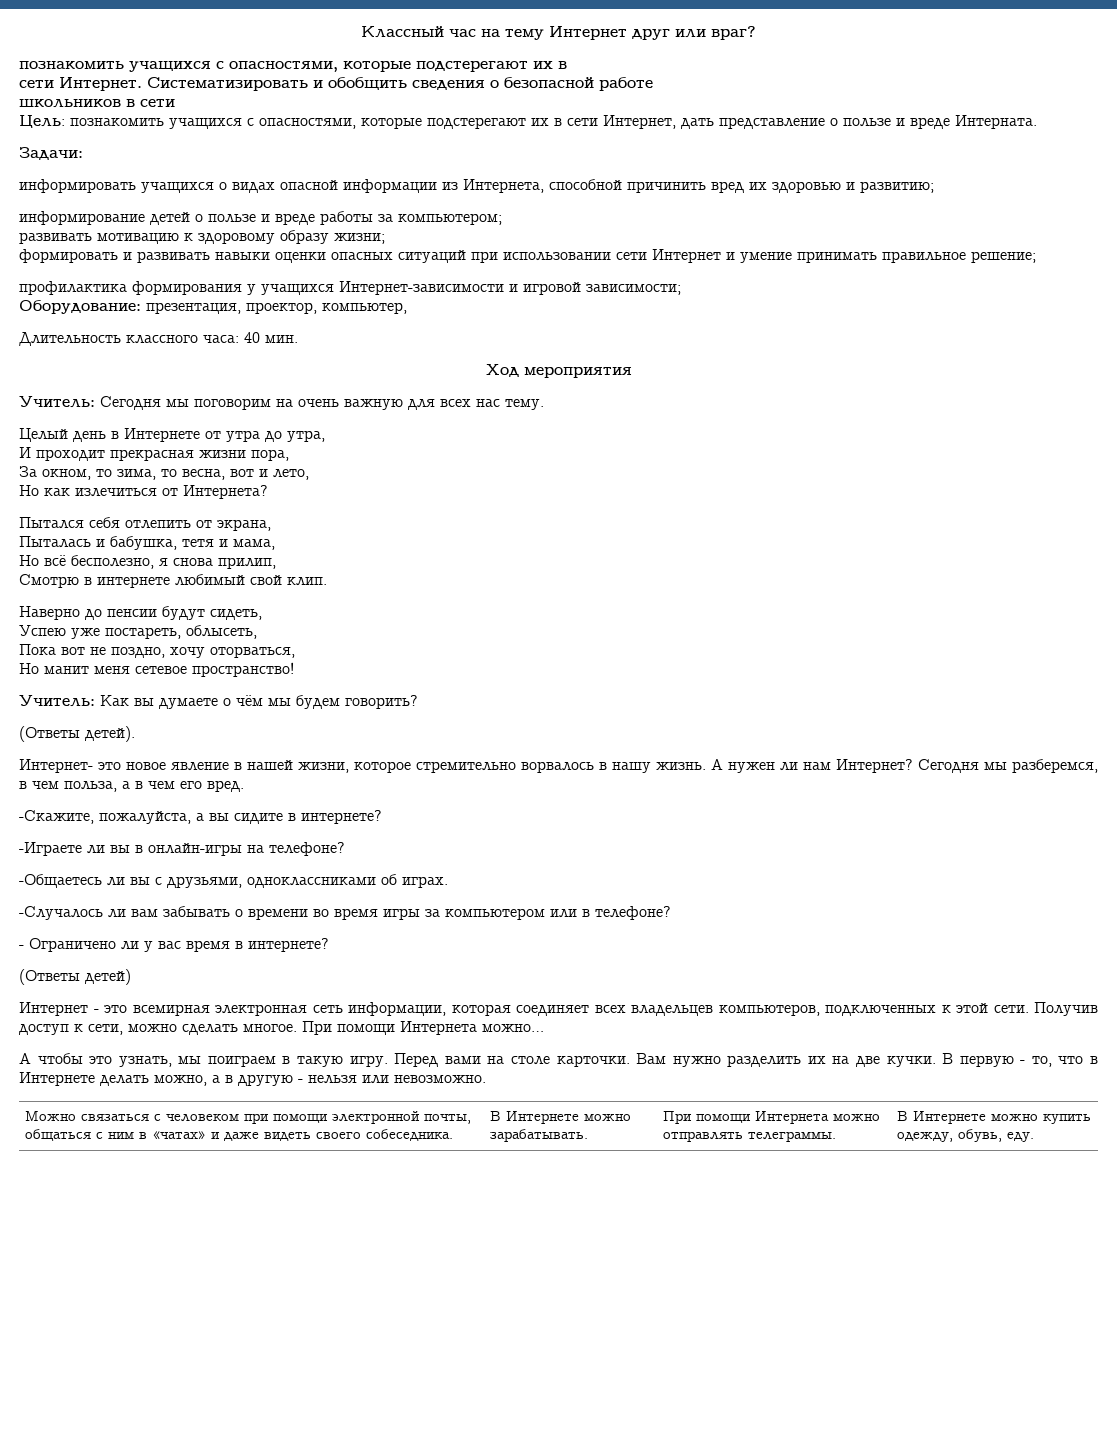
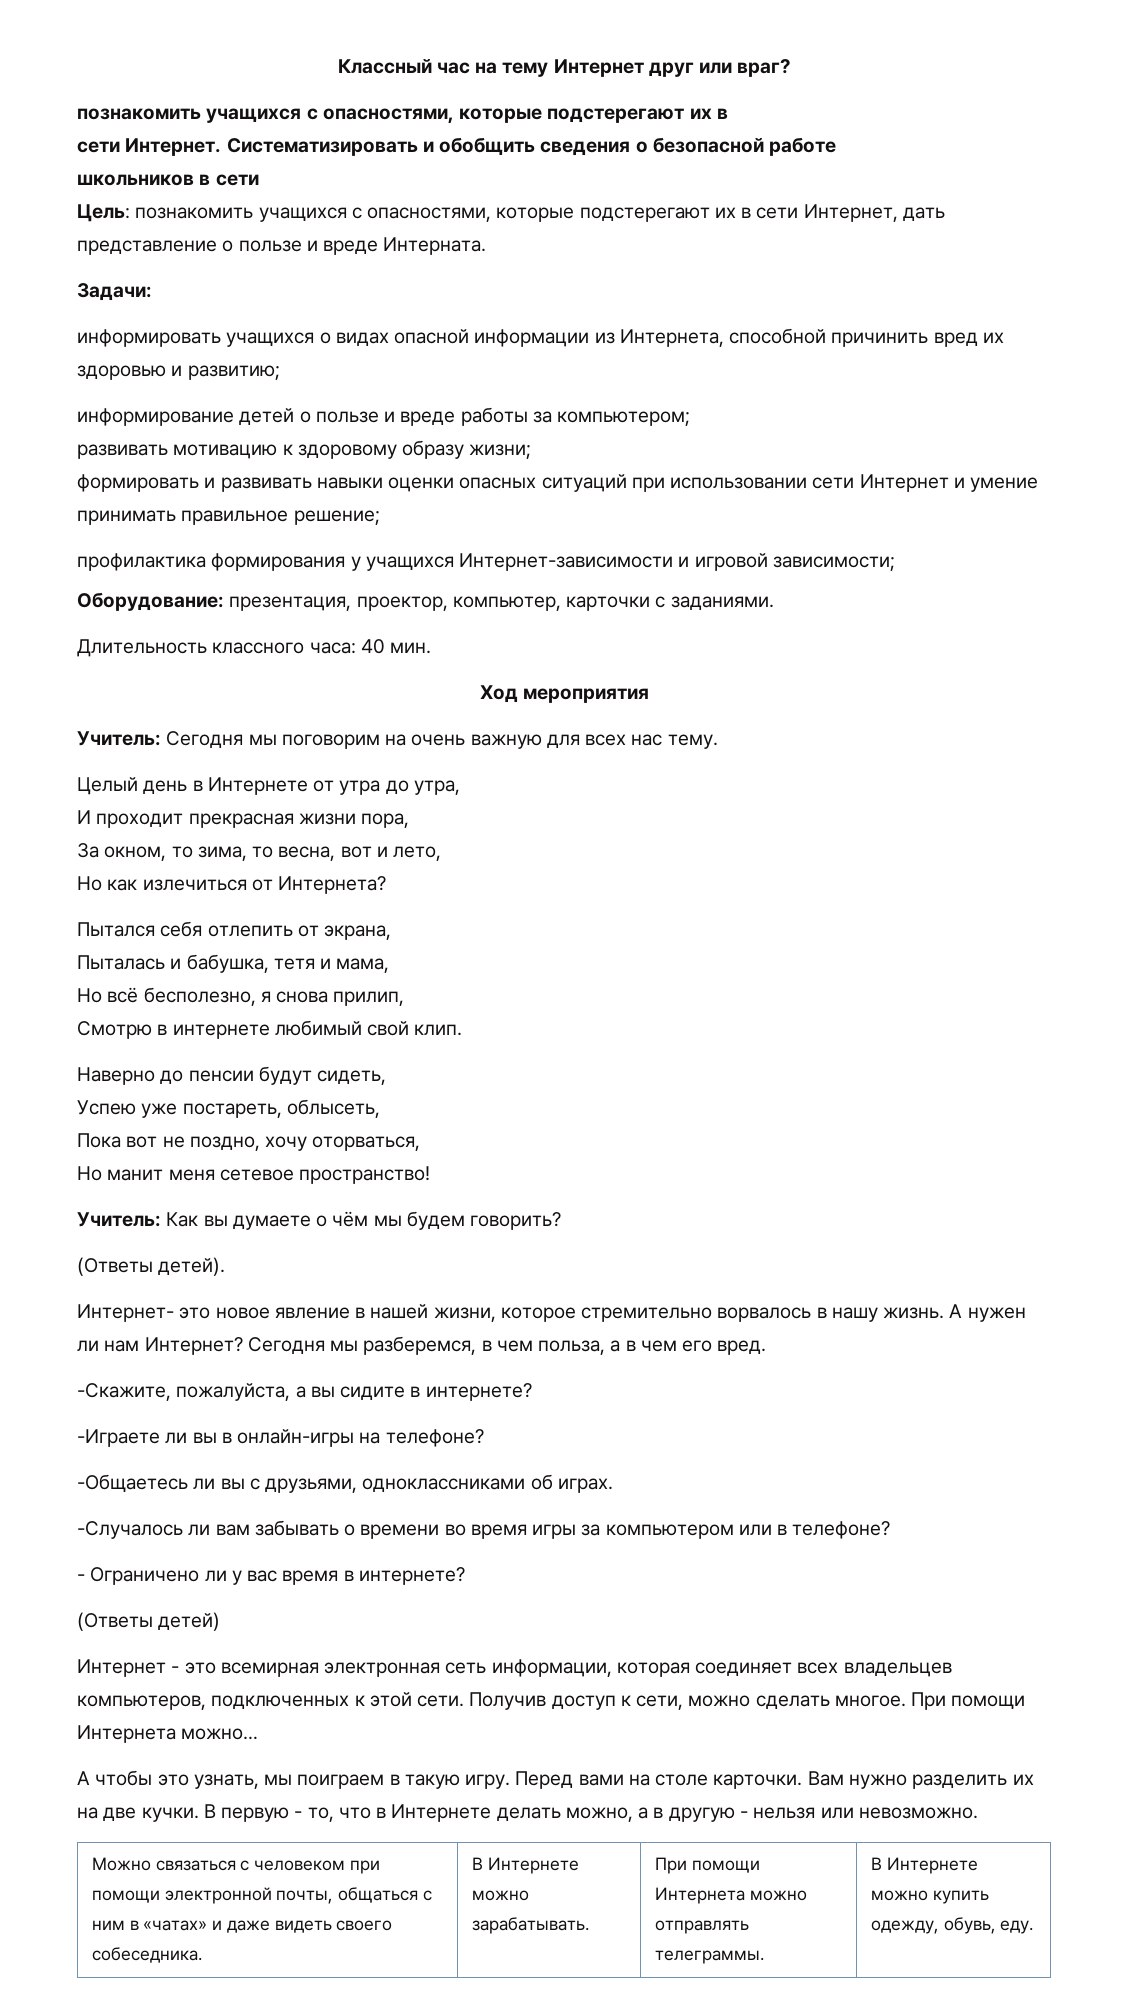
- Оборудование: презентация, проектор, компьютер,
+ Оборудование: презентация, проектор, компьютер, карточки с заданиями.

